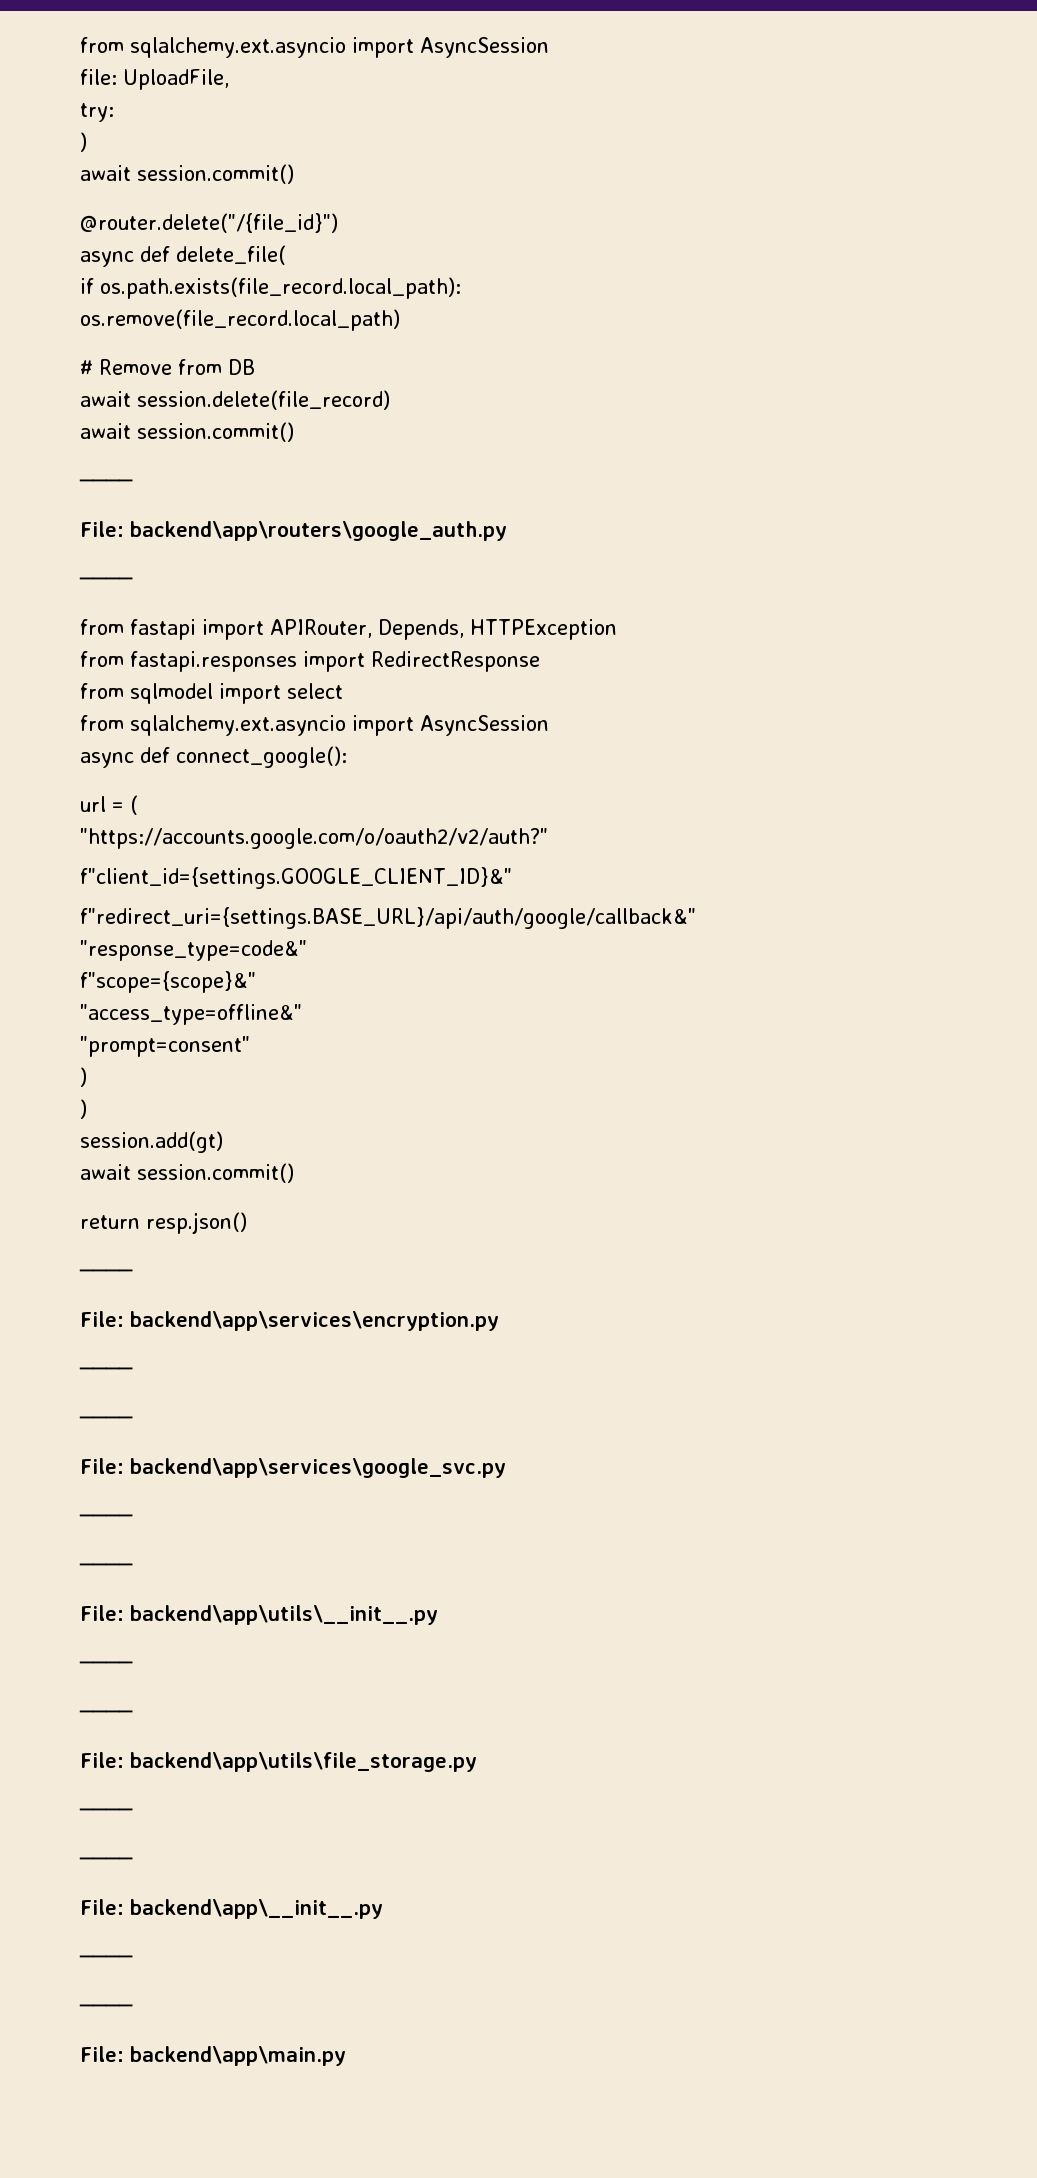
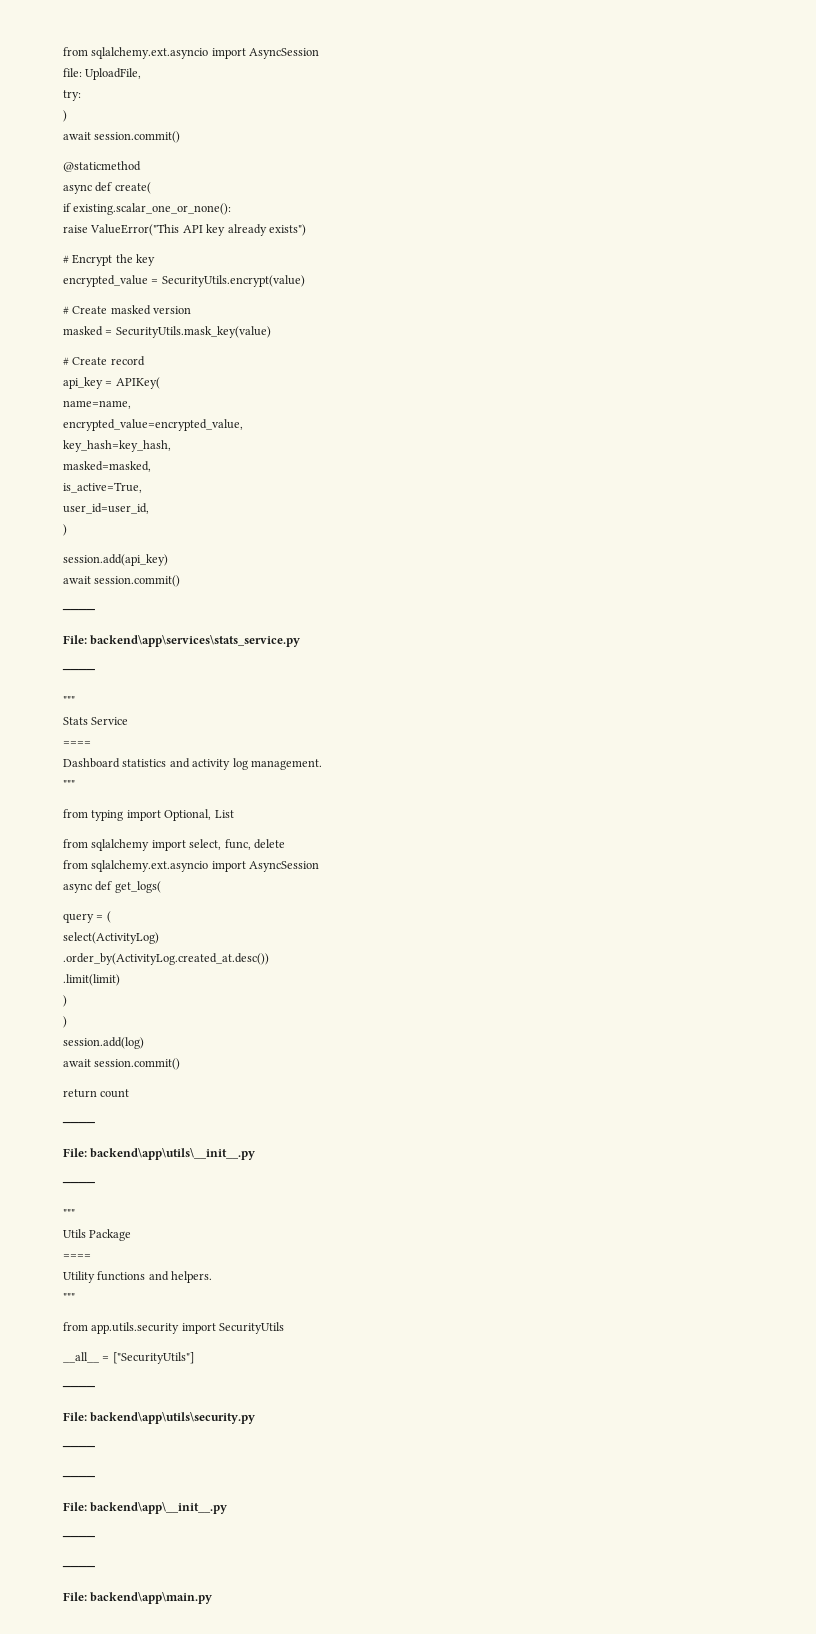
- @router.delete("/{file_id}")
- async def delete_file(
+ @staticmethod
+ async def create(
- if os.path.exists(file_record.local_path):
- os.remove(file_record.local_path)
- # Remove from DB
- await session.delete(file_record)
+ if existing.scalar_one_or_none():
+ raise ValueError("This API key already exists")
+ # Encrypt the key
+ encrypted_value = SecurityUtils.encrypt(value)
+ # Create masked version
+ masked = SecurityUtils.mask_key(value)
+ # Create record
+ api_key = APIKey(
+ name=name,
+ encrypted_value=encrypted_value,
+ key_hash=key_hash,
+ masked=masked,
+ is_active=True,
+ user_id=user_id,
+ )
+ session.add(api_key)
- File: backend\app\routers\google_auth.py
+ File: backend\app\services\stats_service.py
  ────
- from fastapi import APIRouter, Depends, HTTPException
- from fastapi.responses import RedirectResponse
- from sqlmodel import select
+ """
+ Stats Service
+ ====
+ Dashboard statistics and activity log management.
+ """
+ from typing import Optional, List
+ from sqlalchemy import select, func, delete
- async def connect_google():
- url = (
+ async def get_logs(
+ query = (
- "https://accounts.google.com/o/oauth2/v2/auth?"
- f"client_id={settings.GOOGLE_CLIENT_ID}&"
- f"redirect_uri={settings.BASE_URL}/api/auth/google/callback&"
- "response_type=code&"
- f"scope={scope}&"
- "access_type=offline&"
- "prompt=consent"
+ select(ActivityLog)
+ .order_by(ActivityLog.created_at.desc())
+ .limit(limit)
- session.add(gt)
+ session.add(log)
- return resp.json()
- ────
- File: backend\app\services\encryption.py
- ────
- ────
- File: backend\app\services\google_svc.py
- ────
+ return count
  ────
  File: backend\app\utils\__init__.py
  ────
+ """
+ Utils Package
+ ====
+ Utility functions and helpers.
+ """
+ from app.utils.security import SecurityUtils
+ __all__ = ["SecurityUtils"]
  ────
- File: backend\app\utils\file_storage.py
+ File: backend\app\utils\security.py

